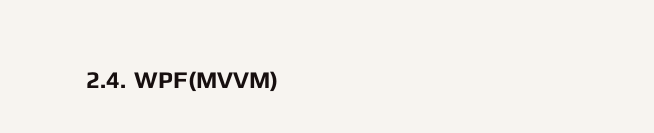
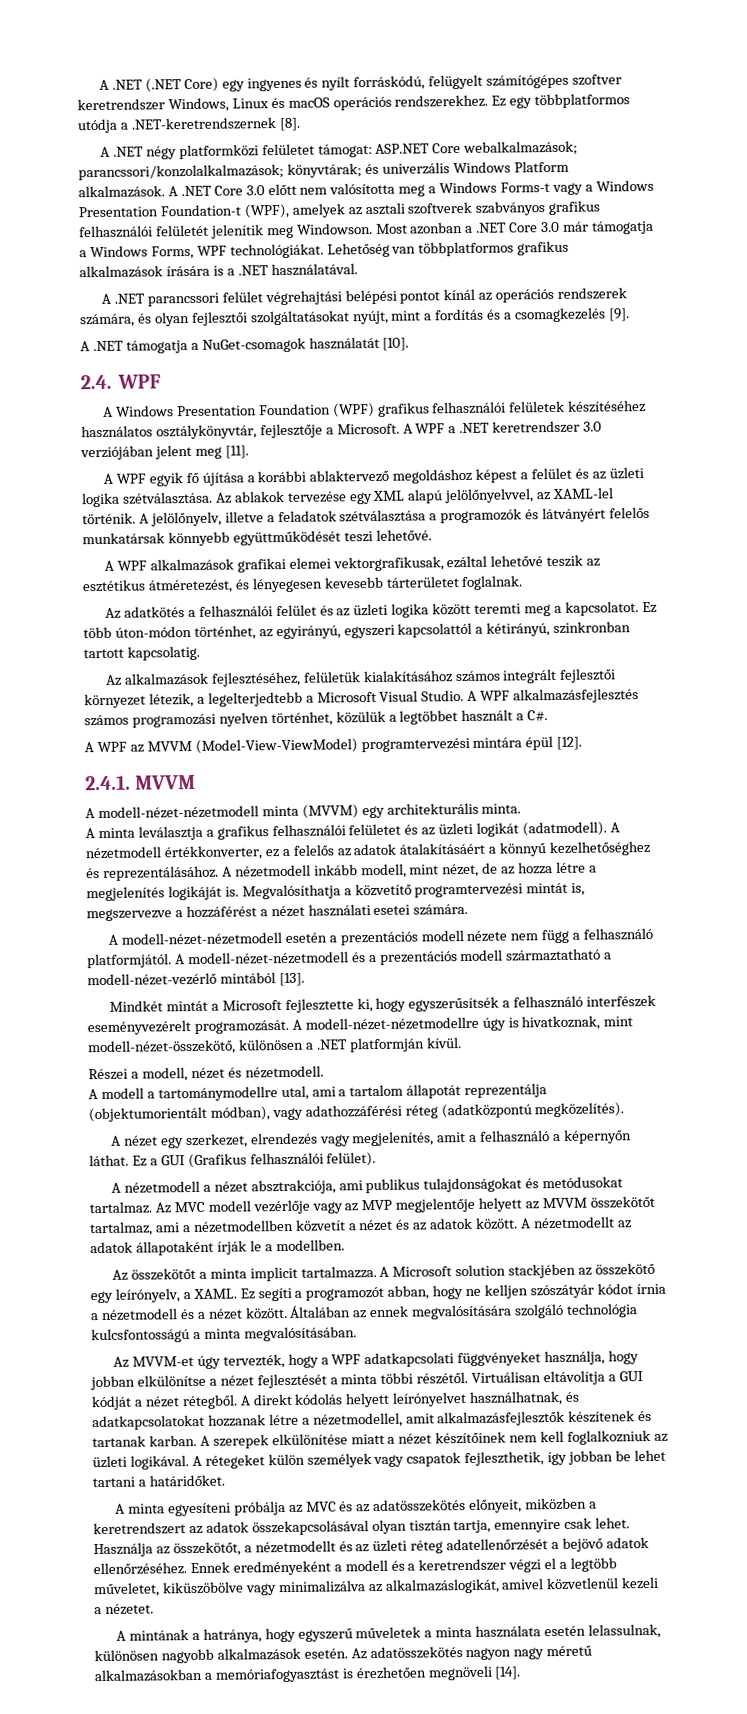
- 2.4. WPF(MVVM)
+ A .NET (.NET Core) egy ingyenes és nyílt forráskódú, felügyelt számítógépes szoftver keretrendszer Windows, Linux és macOS operációs rendszerekhez. Ez egy többplatformos utódja a .NET-keretrendszernek [8].
+ A .NET négy platformközi felületet támogat: ASP.NET Core webalkalmazások; parancssori/konzolalkalmazások; könyvtárak; és univerzális Windows Platform alkalmazások. A .NET Core 3.0 előtt nem valósította meg a Windows Forms-t vagy a Windows Presentation Foundation-t (WPF), amelyek az asztali szoftverek szabványos grafikus felhasználói felületét jelenítik meg Windowson. Most azonban a .NET Core 3.0 már támogatja a Windows Forms, WPF technológiákat. Lehetőség van többplatformos grafikus alkalmazások írására is a .NET használatával.
+ A .NET parancssori felület végrehajtási belépési pontot kínál az operációs rendszerek számára, és olyan fejlesztői szolgáltatásokat nyújt, mint a fordítás és a csomagkezelés [9].
+ A .NET támogatja a NuGet-csomagok használatát [10].
+ 2.4. WPF
+ A Windows Presentation Foundation (WPF) grafikus felhasználói felületek készítéséhez használatos osztálykönyvtár, fejlesztője a Microsoft. A WPF a .NET keretrendszer 3.0 verziójában jelent meg [11].
+ A WPF egyik fő újítása a korábbi ablaktervező megoldáshoz képest a felület és az üzleti logika szétválasztása. Az ablakok tervezése egy XML alapú jelölőnyelvvel, az XAML-lel történik. A jelölőnyelv, illetve a feladatok szétválasztása a programozók és látványért felelős munkatársak könnyebb együttműködését teszi lehetővé.
+ A WPF alkalmazások grafikai elemei vektorgrafikusak, ezáltal lehetővé teszik az esztétikus átméretezést, és lényegesen kevesebb tárterületet foglalnak.
+ Az adatkötés a felhasználói felület és az üzleti logika között teremti meg a kapcsolatot. Ez több úton-módon történhet, az egyirányú, egyszeri kapcsolattól a kétirányú, szinkronban tartott kapcsolatig.
+ Az alkalmazások fejlesztéséhez, felületük kialakításához számos integrált fejlesztői környezet létezik, a legelterjedtebb a Microsoft Visual Studio. A WPF alkalmazásfejlesztés számos programozási nyelven történhet, közülük a legtöbbet használt a C#.
+ A WPF az MVVM (Model-View-ViewModel) programtervezési mintára épül [12].
+ 2.4.1. MVVM
+ A modell-nézet-nézetmodell minta (MVVM) egy architekturális minta.
+ A minta leválasztja a grafikus felhasználói felületet és az üzleti logikát (adatmodell). A nézetmodell értékkonverter, ez a felelős az adatok átalakításáért a könnyű kezelhetőséghez és reprezentálásához. A nézetmodell inkább modell, mint nézet, de az hozza létre a megjelenítés logikáját is. Megvalósíthatja a közvetítő programtervezési mintát is, megszervezve a hozzáférést a nézet használati esetei számára.
+ A modell-nézet-nézetmodell esetén a prezentációs modell nézete nem függ a felhasználó platformjától. A modell-nézet-nézetmodell és a prezentációs modell származtatható a modell-nézet-vezérlő mintából [13].
+ Mindkét mintát a Microsoft fejlesztette ki, hogy egyszerűsítsék a felhasználó interfészek eseményvezérelt programozását. A modell-nézet-nézetmodellre úgy is hivatkoznak, mint modell-nézet-összekötő, különösen a .NET platformján kívül.
+ Részei a modell, nézet és nézetmodell.
+ A modell a tartománymodellre utal, ami a tartalom állapotát reprezentálja (objektumorientált módban), vagy adathozzáférési réteg (adatközpontú megközelítés).
+ A nézet egy szerkezet, elrendezés vagy megjelenítés, amit a felhasználó a képernyőn láthat. Ez a GUI (Grafikus felhasználói felület).
+ A nézetmodell a nézet absztrakciója, ami publikus tulajdonságokat és metódusokat tartalmaz. Az MVC modell vezérlője vagy az MVP megjelentője helyett az MVVM összekötőt tartalmaz, ami a nézetmodellben közvetít a nézet és az adatok között. A nézetmodellt az adatok állapotaként írják le a modellben.
+ Az összekötőt a minta implicit tartalmazza. A Microsoft solution stackjében az összekötő egy leírónyelv, a XAML. Ez segíti a programozót abban, hogy ne kelljen szószátyár kódot írnia a nézetmodell és a nézet között. Általában az ennek megvalósítására szolgáló technológia kulcsfontosságú a minta megvalósításában.
+ Az MVVM-et úgy tervezték, hogy a WPF adatkapcsolati függvényeket használja, hogy jobban elkülönítse a nézet fejlesztését a minta többi részétől. Virtuálisan eltávolítja a GUI kódját a nézet rétegből. A direkt kódolás helyett leírónyelvet használhatnak, és adatkapcsolatokat hozzanak létre a nézetmodellel, amit alkalmazásfejlesztők készítenek és tartanak karban. A szerepek elkülönítése miatt a nézet készítőinek nem kell foglalkozniuk az üzleti logikával. A rétegeket külön személyek vagy csapatok fejleszthetik, így jobban be lehet tartani a határidőket.
+ A minta egyesíteni próbálja az MVC és az adatösszekötés előnyeit, miközben a keretrendszert az adatok összekapcsolásával olyan tisztán tartja, emennyire csak lehet. Használja az összekötőt, a nézetmodellt és az üzleti réteg adatellenőrzését a bejövő adatok ellenőrzéséhez. Ennek eredményeként a modell és a keretrendszer végzi el a legtöbb műveletet, kiküszöbölve vagy minimalizálva az alkalmazáslogikát, amivel közvetlenül kezeli a nézetet.
+ A mintának a hatránya, hogy egyszerű műveletek a minta használata esetén lelassulnak, különösen nagyobb alkalmazások esetén. Az adatösszekötés nagyon nagy méretű alkalmazásokban a memóriafogyasztást is érezhetően megnöveli [14].

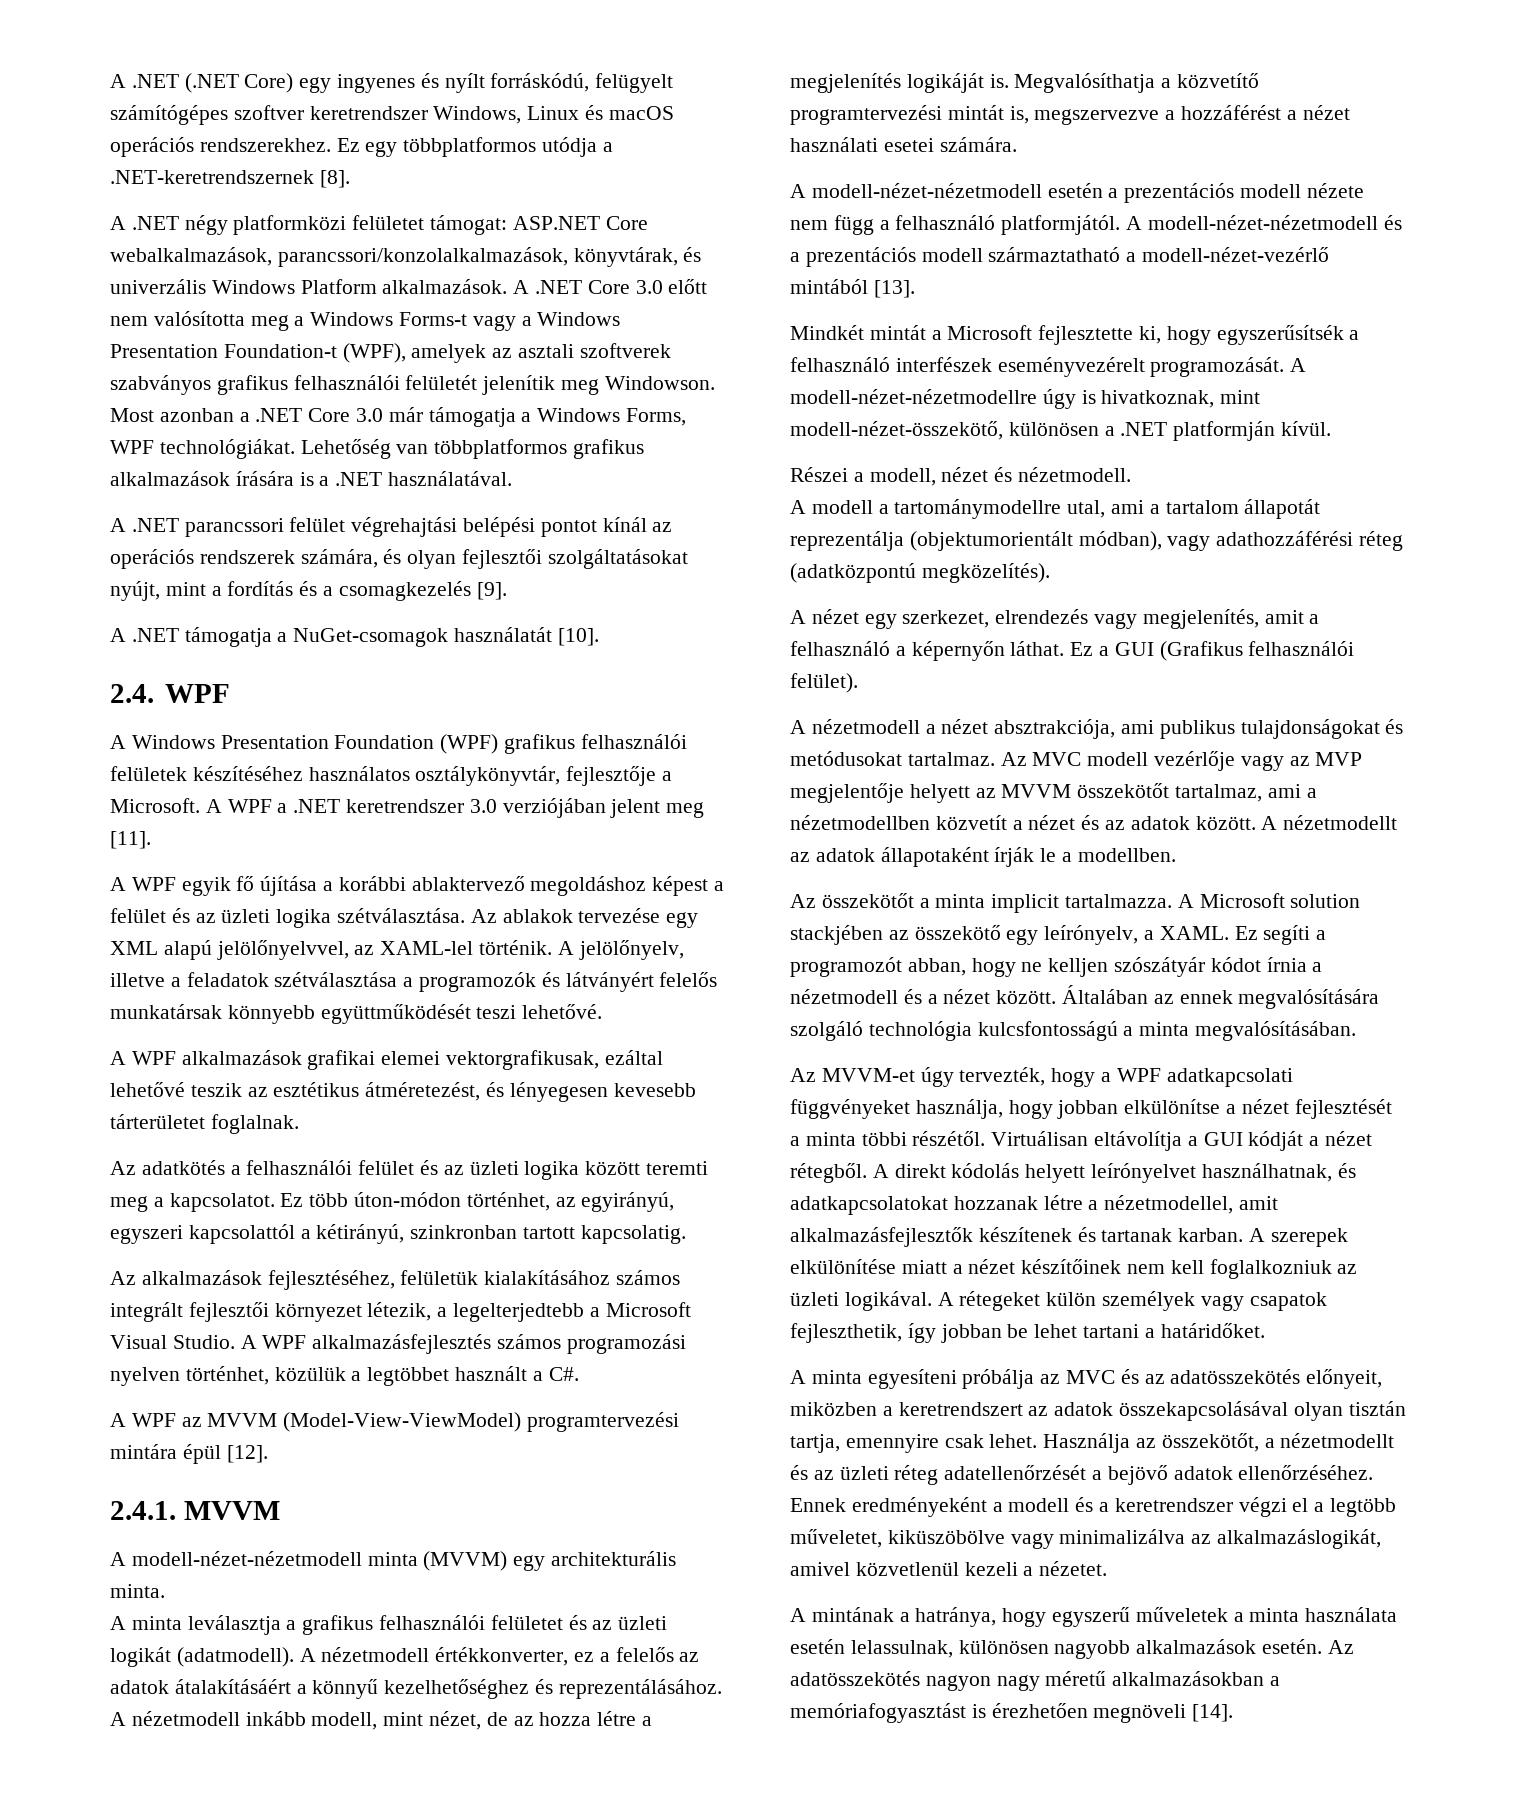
- A .NET négy platformközi felületet támogat: ASP.NET Core webalkalmazások; parancssori/konzolalkalmazások; könyvtárak; és univerzális Windows Platform alkalmazások.
+ A .NET négy platformközi felületet támogat: ASP.NET Core webalkalmazások, parancssori/konzolalkalmazások, könyvtárak, és univerzális Windows Platform alkalmazások.

